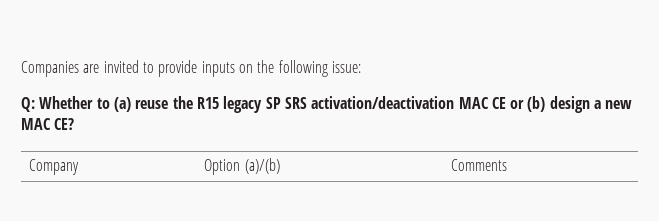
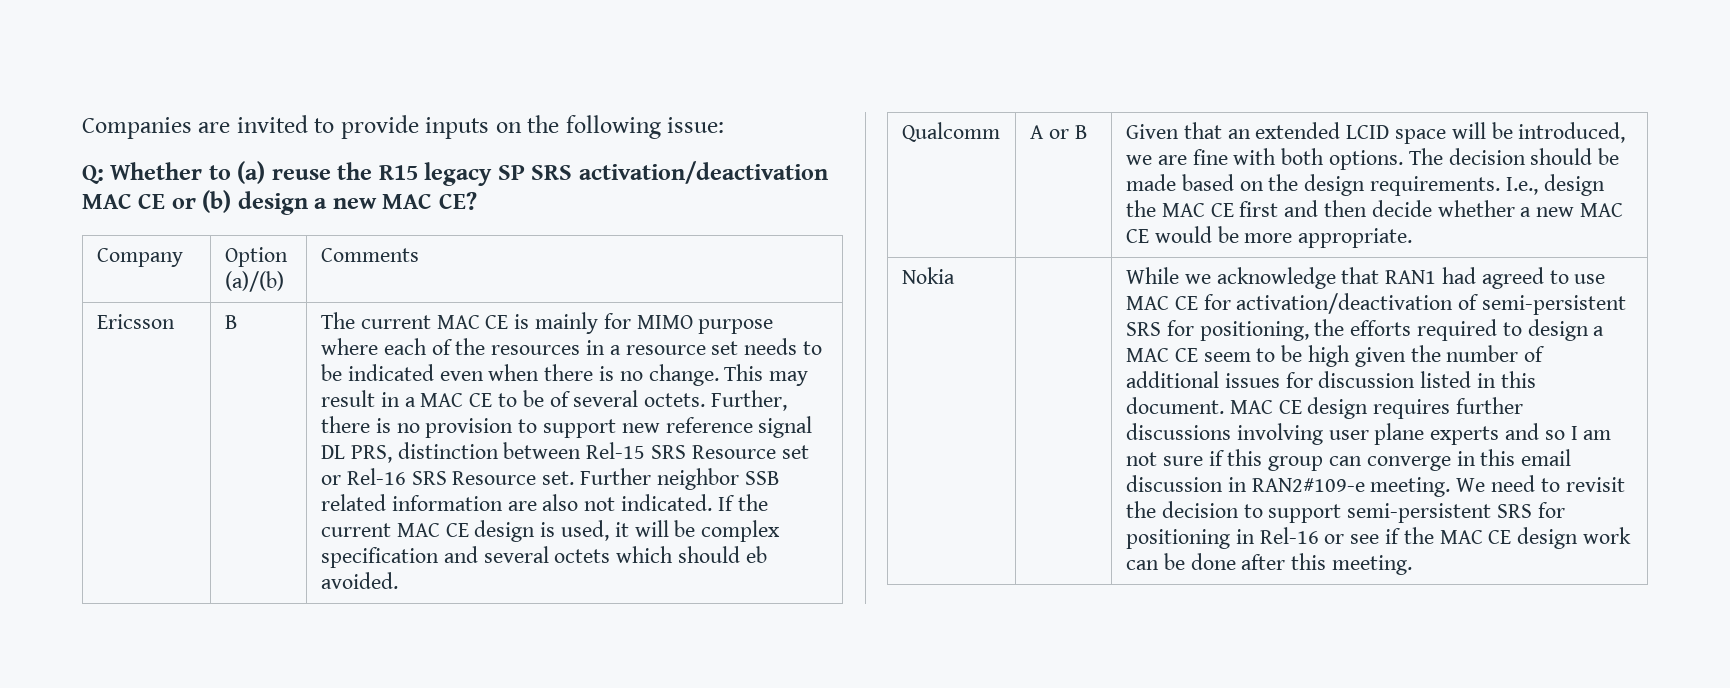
+ Ericsson | B | The current MAC CE is mainly for MIMO purpose where each of the resources in a resource set needs to be indicated even when there is no change. This may result in a MAC CE to be of several octets. Further, there is no provision to support new reference signal DL PRS, distinction between Rel-15 SRS Resource set or Rel-16 SRS Resource set. Further neighbor SSB related information are also not indicated. If the current MAC CE design is used, it will be complex specification and several octets which should eb avoided.
+ Qualcomm | A or B | Given that an extended LCID space will be introduced, we are fine with both options. The decision should be made based on the design requirements. I.e., design the MAC CE first and then decide whether a new MAC CE would be more appropriate.
+ Nokia | | While we acknowledge that RAN1 had agreed to use MAC CE for activation/deactivation of semi-persistent SRS for positioning, the efforts required to design a MAC CE seem to be high given the number of additional issues for discussion listed in this document. MAC CE design requires further discussions involving user plane experts and so I am not sure if this group can converge in this email discussion in RAN2#109-e meeting. We need to revisit the decision to support semi-persistent SRS for positioning in Rel-16 or see if the MAC CE design work can be done after this meeting.

